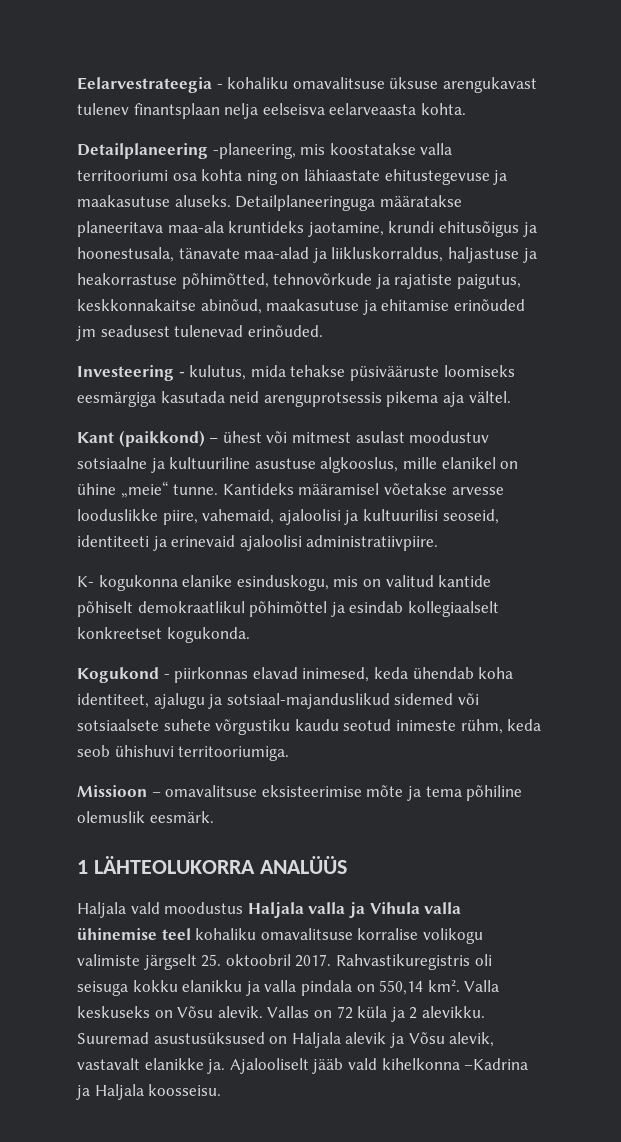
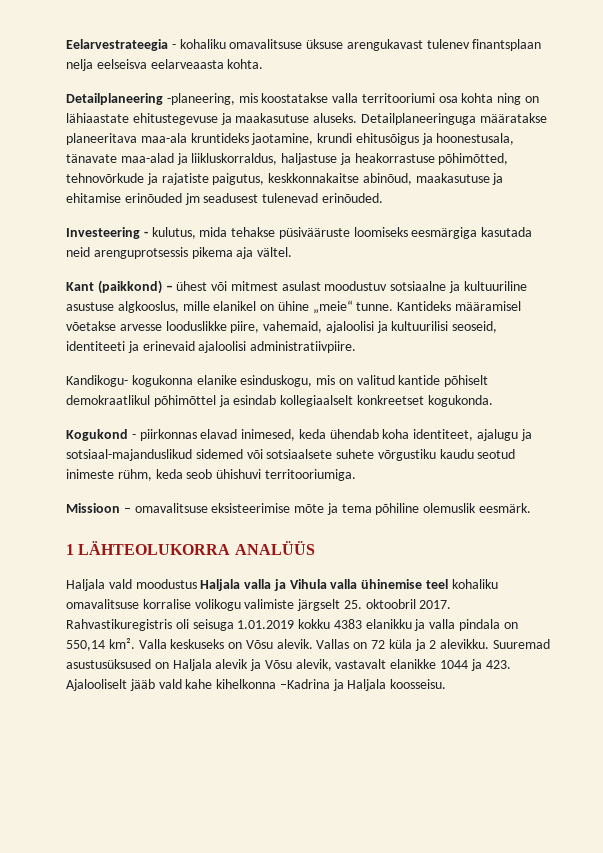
- K- kogukonna elanike esinduskogu, mis on valitud kantide põhiselt demokraatlikul põhimõttel ja esindab kollegiaalselt konkreetset kogukonda.
+ Kandikogu- kogukonna elanike esinduskogu, mis on valitud kantide põhiselt demokraatlikul põhimõttel ja esindab kollegiaalselt konkreetset kogukonda.
- Rahvastikuregistris oli seisuga kokku elanikku ja valla pindala on 550,14 km².
+ Rahvastikuregistris oli seisuga 1.01.2019 kokku 4383 elanikku ja valla pindala on 550,14 km².
- Suuremad asustusüksused on Haljala alevik ja Võsu alevik, vastavalt elanikke ja. Ajalooliselt jääb vald kihelkonna –Kadrina ja Haljala koosseisu.
+ Suuremad asustusüksused on Haljala alevik ja Võsu alevik, vastavalt elanikke 1044 ja 423. Ajalooliselt jääb vald kahe kihelkonna –Kadrina ja Haljala koosseisu.

